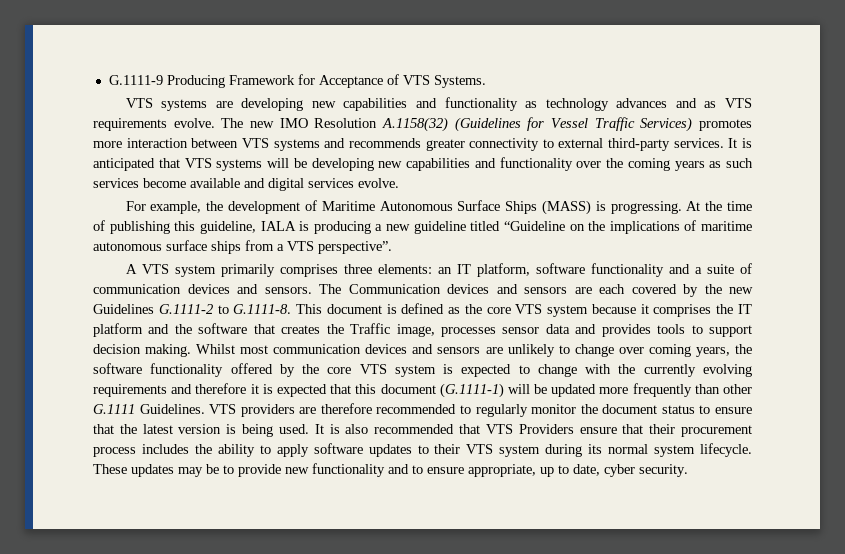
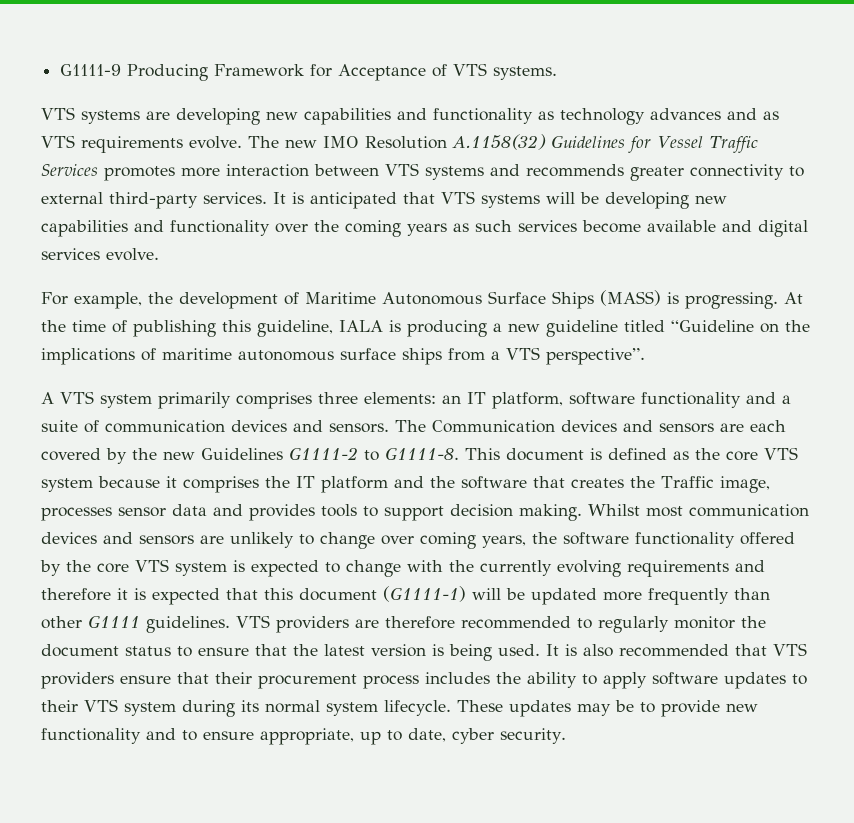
- G.1111-9 Producing Framework for Acceptance of VTS Systems.
+ G1111-9 Producing Framework for Acceptance of VTS systems.
- The new IMO Resolution A.1158(32) (Guidelines for Vessel Traffic Services) promotes more interaction between VTS systems and recommends greater connectivity to external third-party services.
+ The new IMO Resolution A.1158(32) Guidelines for Vessel Traffic Services promotes more interaction between VTS systems and recommends greater connectivity to external third-party services.
- The Communication devices and sensors are each covered by the new Guidelines G.1111-2 to G.1111-8. This document is defined as the core VTS system because it comprises the IT platform and the software that creates the Traffic image, processes sensor data and provides tools to support decision making.
+ The Communication devices and sensors are each covered by the new Guidelines G1111-2 to G1111-8. This document is defined as the core VTS system because it comprises the IT platform and the software that creates the Traffic image, processes sensor data and provides tools to support decision making.
- Whilst most communication devices and sensors are unlikely to change over coming years, the software functionality offered by the core VTS system is expected to change with the currently evolving requirements and therefore it is expected that this document (G.1111-1) will be updated more frequently than other G.1111 Guidelines.
+ Whilst most communication devices and sensors are unlikely to change over coming years, the software functionality offered by the core VTS system is expected to change with the currently evolving requirements and therefore it is expected that this document (G1111-1) will be updated more frequently than other G1111 guidelines.
- It is also recommended that VTS Providers ensure that their procurement process includes the ability to apply software updates to their VTS system during its normal system lifecycle.
+ It is also recommended that VTS providers ensure that their procurement process includes the ability to apply software updates to their VTS system during its normal system lifecycle.

